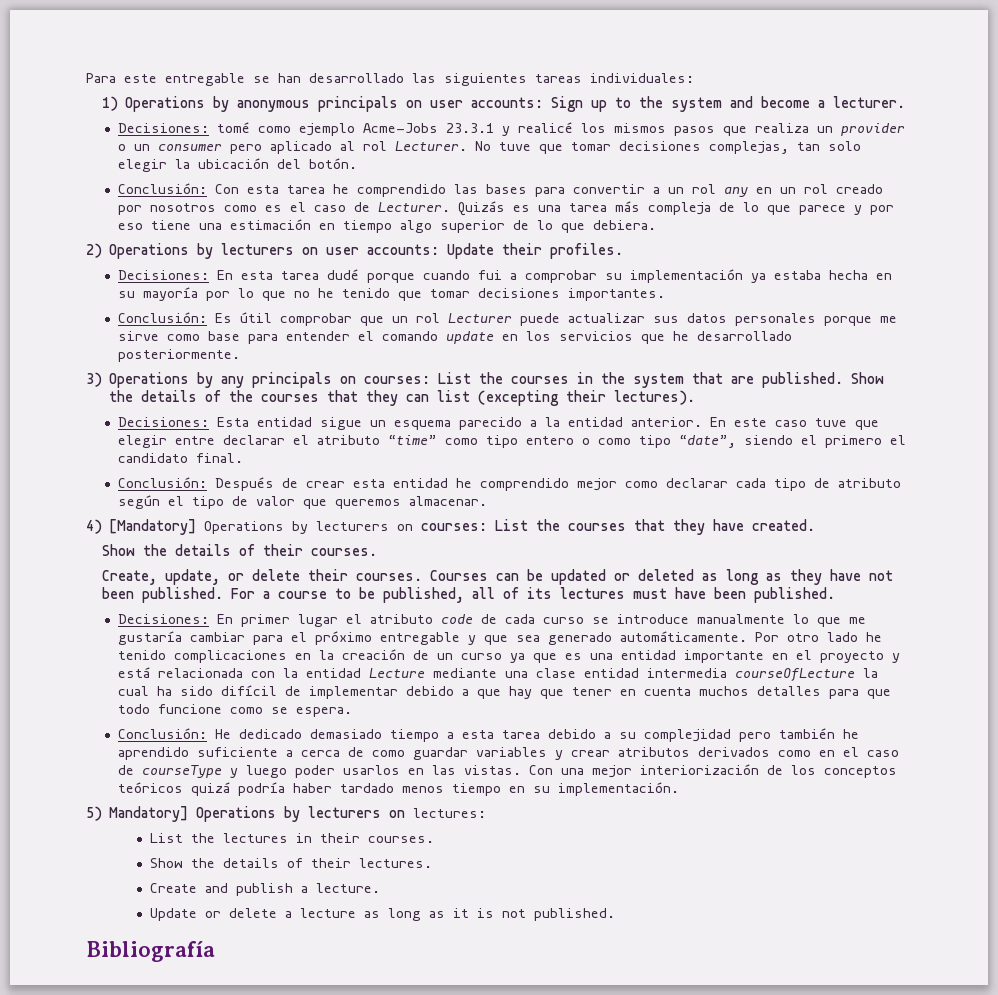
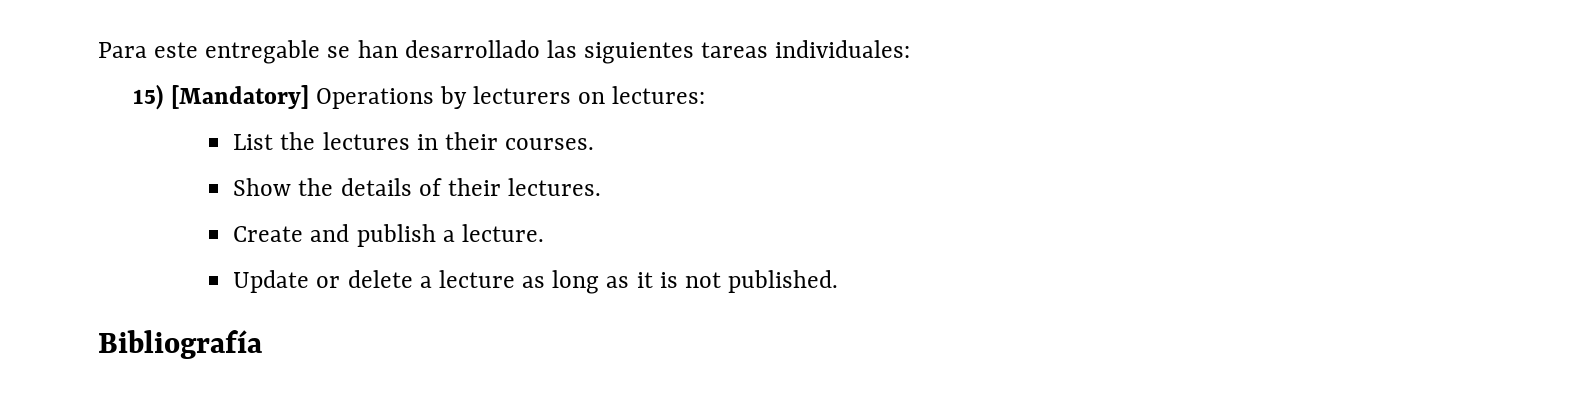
- 1) Operations by anonymous principals on user accounts: Sign up to the system and become a lecturer.
- Decisiones: tomé como ejemplo Acme-Jobs 23.3.1 y realicé los mismos pasos que realiza un provider o un consumer pero aplicado al rol Lecturer. No tuve que tomar decisiones complejas, tan solo elegir la ubicación del botón.
- Conclusión: Con esta tarea he comprendido las bases para convertir a un rol any en un rol creado por nosotros como es el caso de Lecturer. Quizás es una tarea más compleja de lo que parece y por eso tiene una estimación en tiempo algo superior de lo que debiera.
- 2) Operations by lecturers on user accounts: Update their profiles.
- Decisiones: En esta tarea dudé porque cuando fui a comprobar su implementación ya estaba hecha en su mayoría por lo que no he tenido que tomar decisiones importantes.
- Conclusión: Es útil comprobar que un rol Lecturer puede actualizar sus datos personales porque me sirve como base para entender el comando update en los servicios que he desarrollado posteriormente.
- 3) Operations by any principals on courses: List the courses in the system that are published. Show the details of the courses that they can list (excepting their lectures).
- Decisiones: Esta entidad sigue un esquema parecido a la entidad anterior. En este caso tuve que elegir entre declarar el atributo “time” como tipo entero o como tipo “date”, siendo el primero el candidato final.
- Conclusión: Después de crear esta entidad he comprendido mejor como declarar cada tipo de atributo según el tipo de valor que queremos almacenar.
- 4) [Mandatory] Operations by lecturers on courses: List the courses that they have created.
- Show the details of their courses.
- Create, update, or delete their courses. Courses can be updated or deleted as long as they have not been published. For a course to be published, all of its lectures must have been published.
- Decisiones: En primer lugar el atributo code de cada curso se introduce manualmente lo que me gustaría cambiar para el próximo entregable y que sea generado automáticamente. Por otro lado he tenido complicaciones en la creación de un curso ya que es una entidad importante en el proyecto y está relacionada con la entidad Lecture mediante una clase entidad intermedia courseOfLecture la cual ha sido difícil de implementar debido a que hay que tener en cuenta muchos detalles para que todo funcione como se espera.
- Conclusión: He dedicado demasiado tiempo a esta tarea debido a su complejidad pero también he aprendido suficiente a cerca de como guardar variables y crear atributos derivados como en el caso de courseType y luego poder usarlos en las vistas. Con una mejor interiorización de los conceptos teóricos quizá podría haber tardado menos tiempo en su implementación.
- 5) Mandatory] Operations by lecturers on lectures:
+ 15) [Mandatory] Operations by lecturers on lectures:

